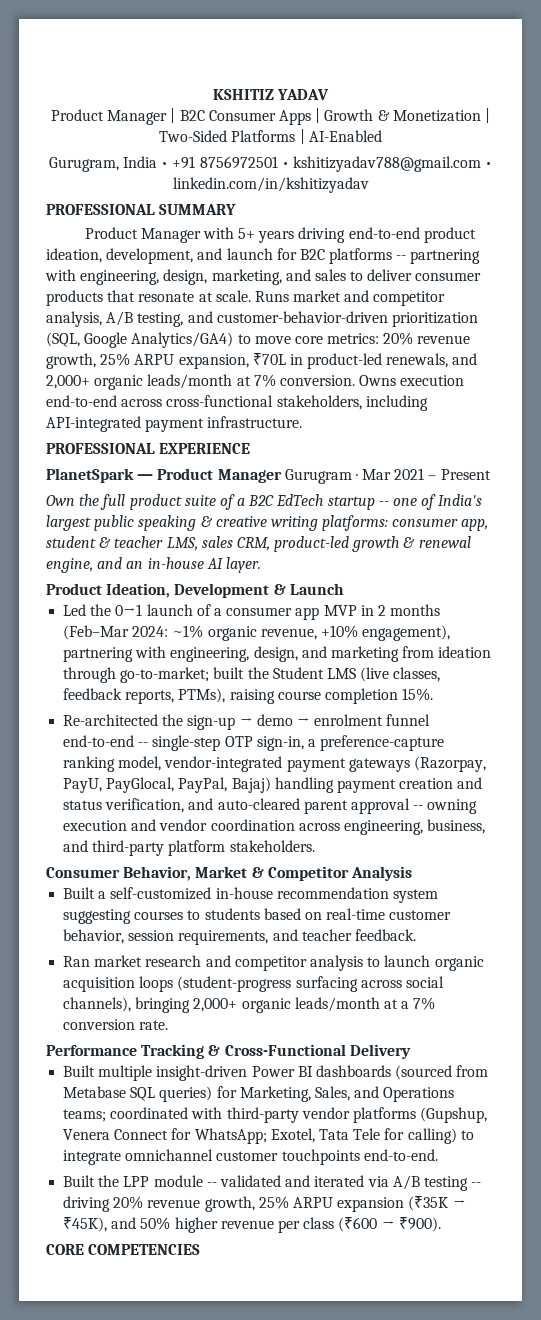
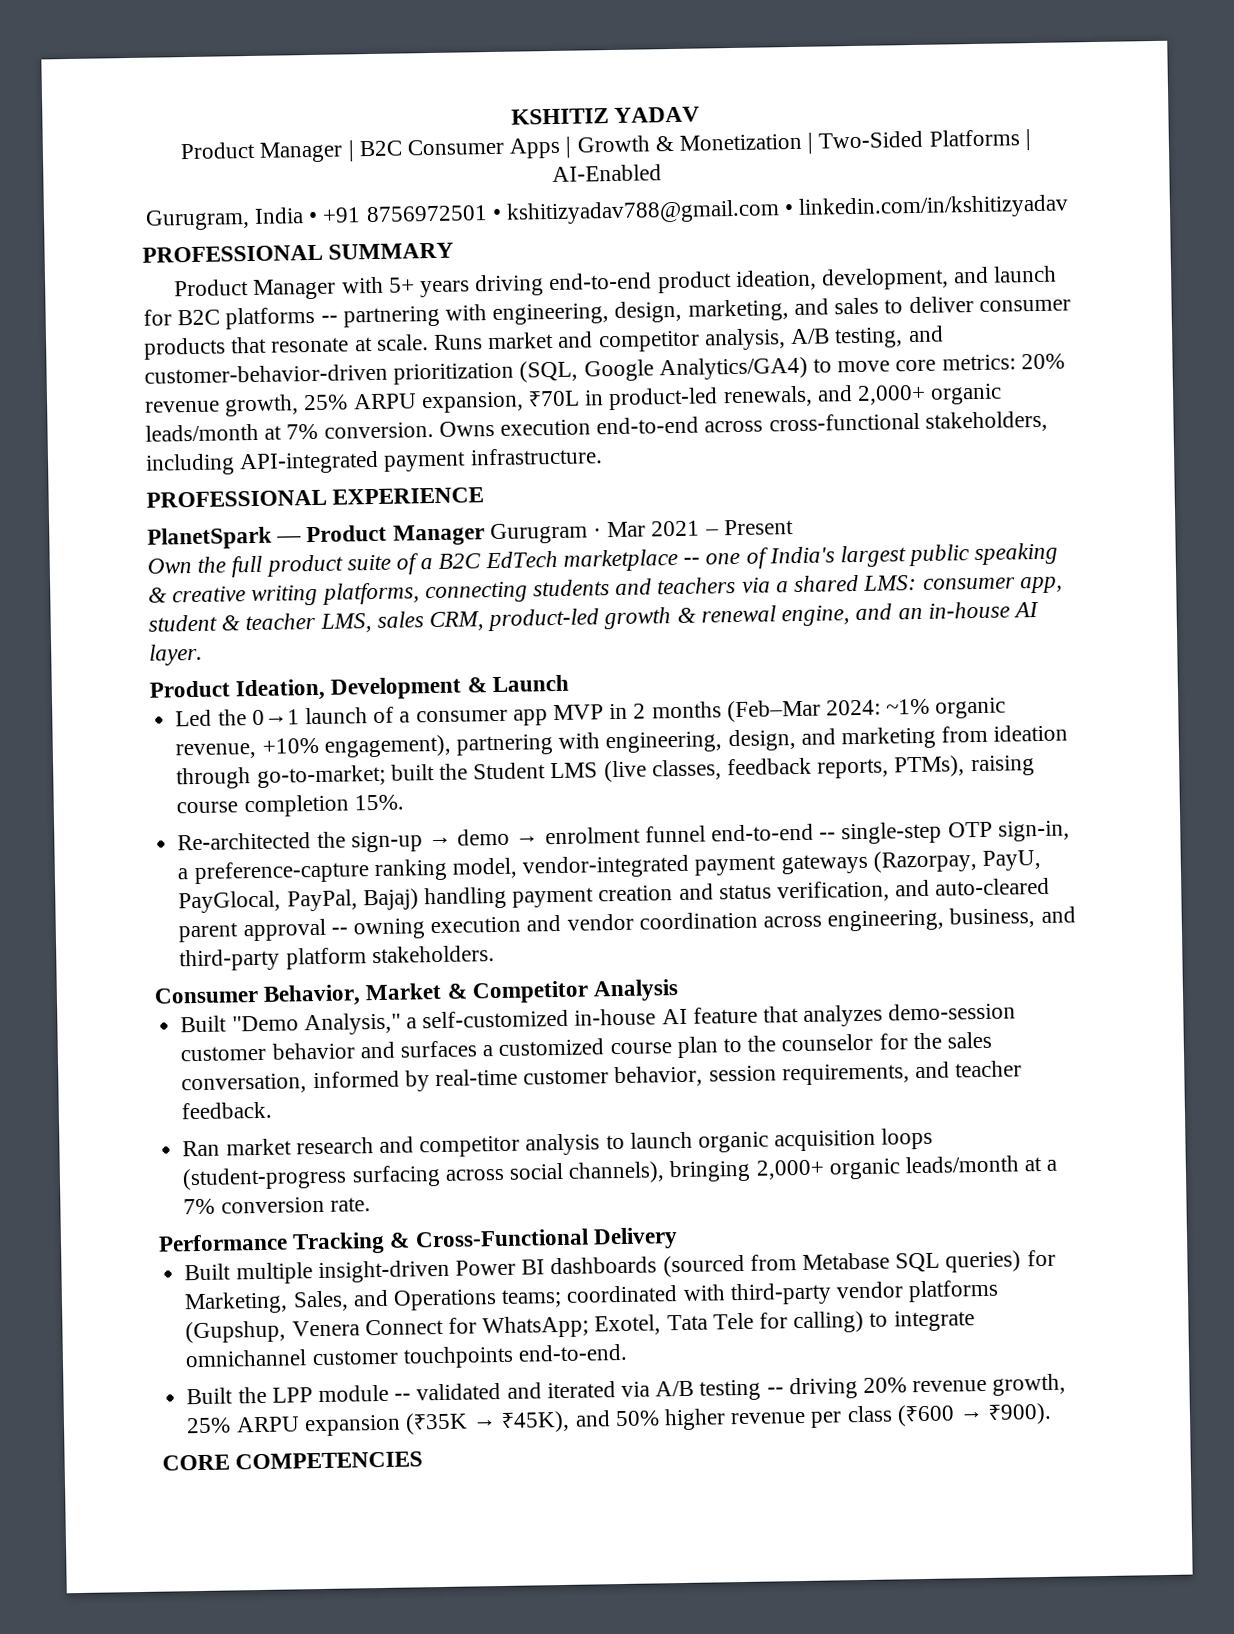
- Own the full product suite of a B2C EdTech startup -- one of India's largest public speaking & creative writing platforms: consumer app, student & teacher LMS, sales CRM, product-led growth & renewal engine, and an in-house AI layer.
+ Own the full product suite of a B2C EdTech marketplace -- one of India's largest public speaking & creative writing platforms, connecting students and teachers via a shared LMS: consumer app, student & teacher LMS, sales CRM, product-led growth & renewal engine, and an in-house AI layer.
- Built a self-customized in-house recommendation system suggesting courses to students based on real-time customer behavior, session requirements, and teacher feedback.
+ Built "Demo Analysis," a self-customized in-house AI feature that analyzes demo-session customer behavior and surfaces a customized course plan to the counselor for the sales conversation, informed by real-time customer behavior, session requirements, and teacher feedback.

